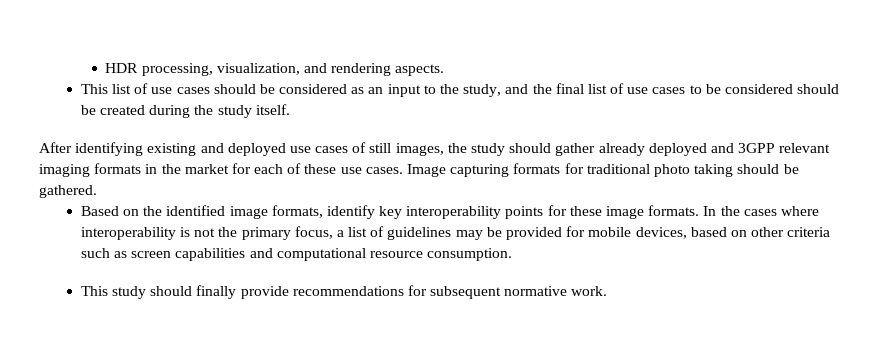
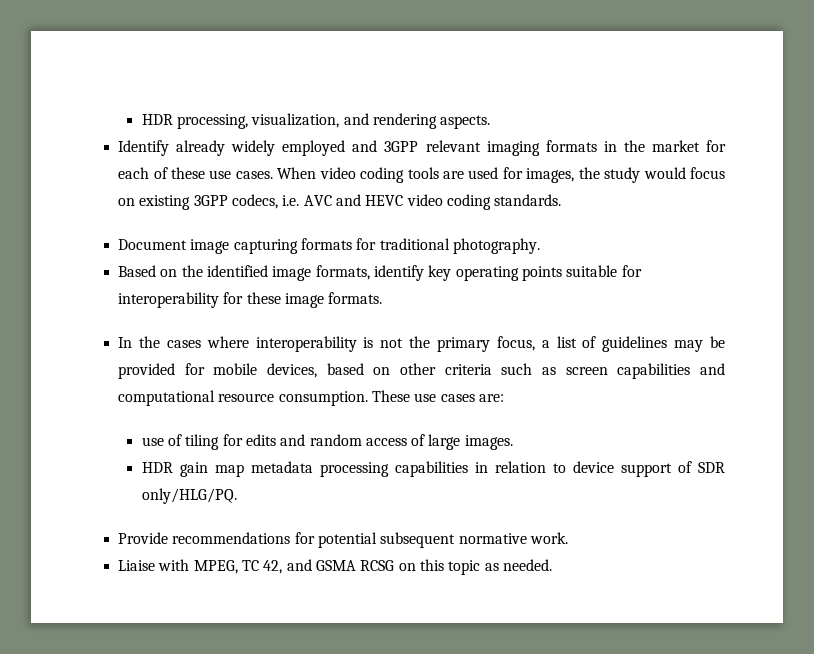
- This list of use cases should be considered as an input to the study, and the final list of use cases to be considered should be created during the study itself.
- After identifying existing and deployed use cases of still images, the study should gather already deployed and 3GPP relevant imaging formats in the market for each of these use cases.
+ Identify already widely employed and 3GPP relevant imaging formats in the market for each of these use cases.
- Image capturing formats for traditional photo taking should be gathered.
+ When video coding tools are used for images, the study would focus on existing 3GPP codecs, i.e. AVC and HEVC video coding standards.
+ Document image capturing formats for traditional photography.
- Based on the identified image formats, identify key interoperability points for these image formats. In the cases where interoperability is not the primary focus, a list of guidelines may be provided for mobile devices, based on other criteria such as screen capabilities and computational resource consumption.
- This study should finally provide recommendations for subsequent normative work.
+ Based on the identified image formats, identify key operating points suitable for interoperability for these image formats.
+ In the cases where interoperability is not the primary focus, a list of guidelines may be provided for mobile devices, based on other criteria such as screen capabilities and computational resource consumption. These use cases are:
+ use of tiling for edits and random access of large images.
+ HDR gain map metadata processing capabilities in relation to device support of SDR only/HLG/PQ.
+ Provide recommendations for potential subsequent normative work.
+ Liaise with MPEG, TC 42, and GSMA RCSG on this topic as needed.

